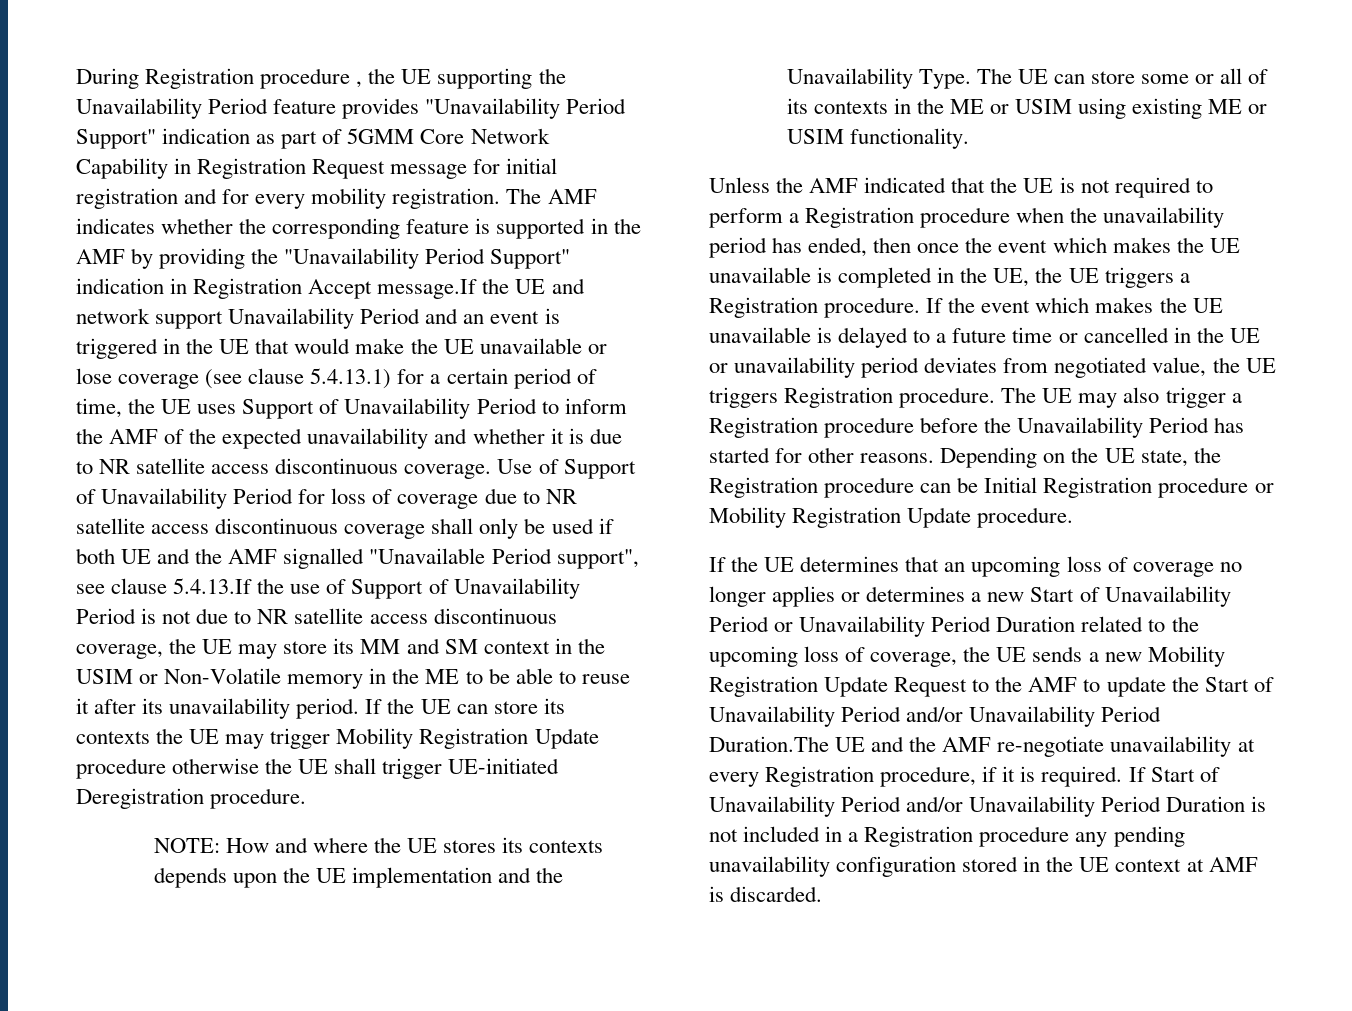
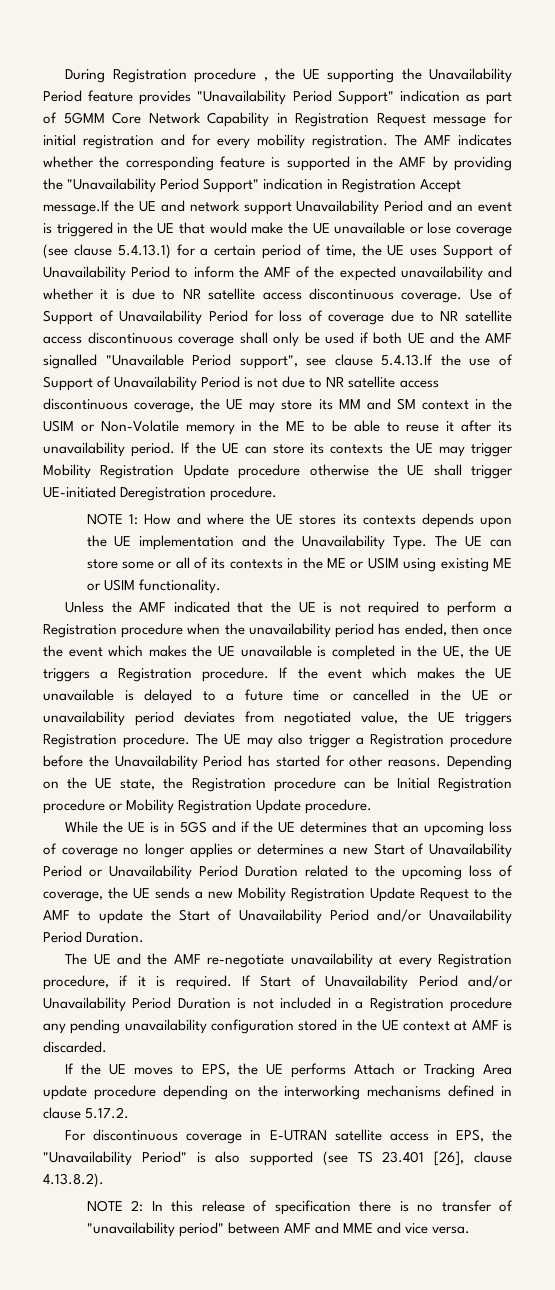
- NOTE: How and where the UE stores its contexts depends upon the UE implementation and the Unavailability Type.
+ NOTE 1: How and where the UE stores its contexts depends upon the UE implementation and the Unavailability Type.
- If the UE determines that an upcoming loss of coverage no longer applies or determines a new Start of Unavailability Period or Unavailability Period Duration related to the upcoming loss of coverage, the UE sends a new Mobility Registration Update Request to the AMF to update the Start of Unavailability Period and/or Unavailability Period Duration.The UE and the AMF re-negotiate unavailability at every Registration procedure, if it is required.
+ While the UE is in 5GS and if the UE determines that an upcoming loss of coverage no longer applies or determines a new Start of Unavailability Period or Unavailability Period Duration related to the upcoming loss of coverage, the UE sends a new Mobility Registration Update Request to the AMF to update the Start of Unavailability Period and/or Unavailability Period Duration.
+ The UE and the AMF re-negotiate unavailability at every Registration procedure, if it is required.
+ If the UE moves to EPS, the UE performs Attach or Tracking Area update procedure depending on the interworking mechanisms defined in clause 5.17.2.
+ For discontinuous coverage in E-UTRAN satellite access in EPS, the "Unavailability Period" is also supported (see TS 23.401 [26], clause 4.13.8.2).
+ NOTE 2: In this release of specification there is no transfer of "unavailability period" between AMF and MME and vice versa.

